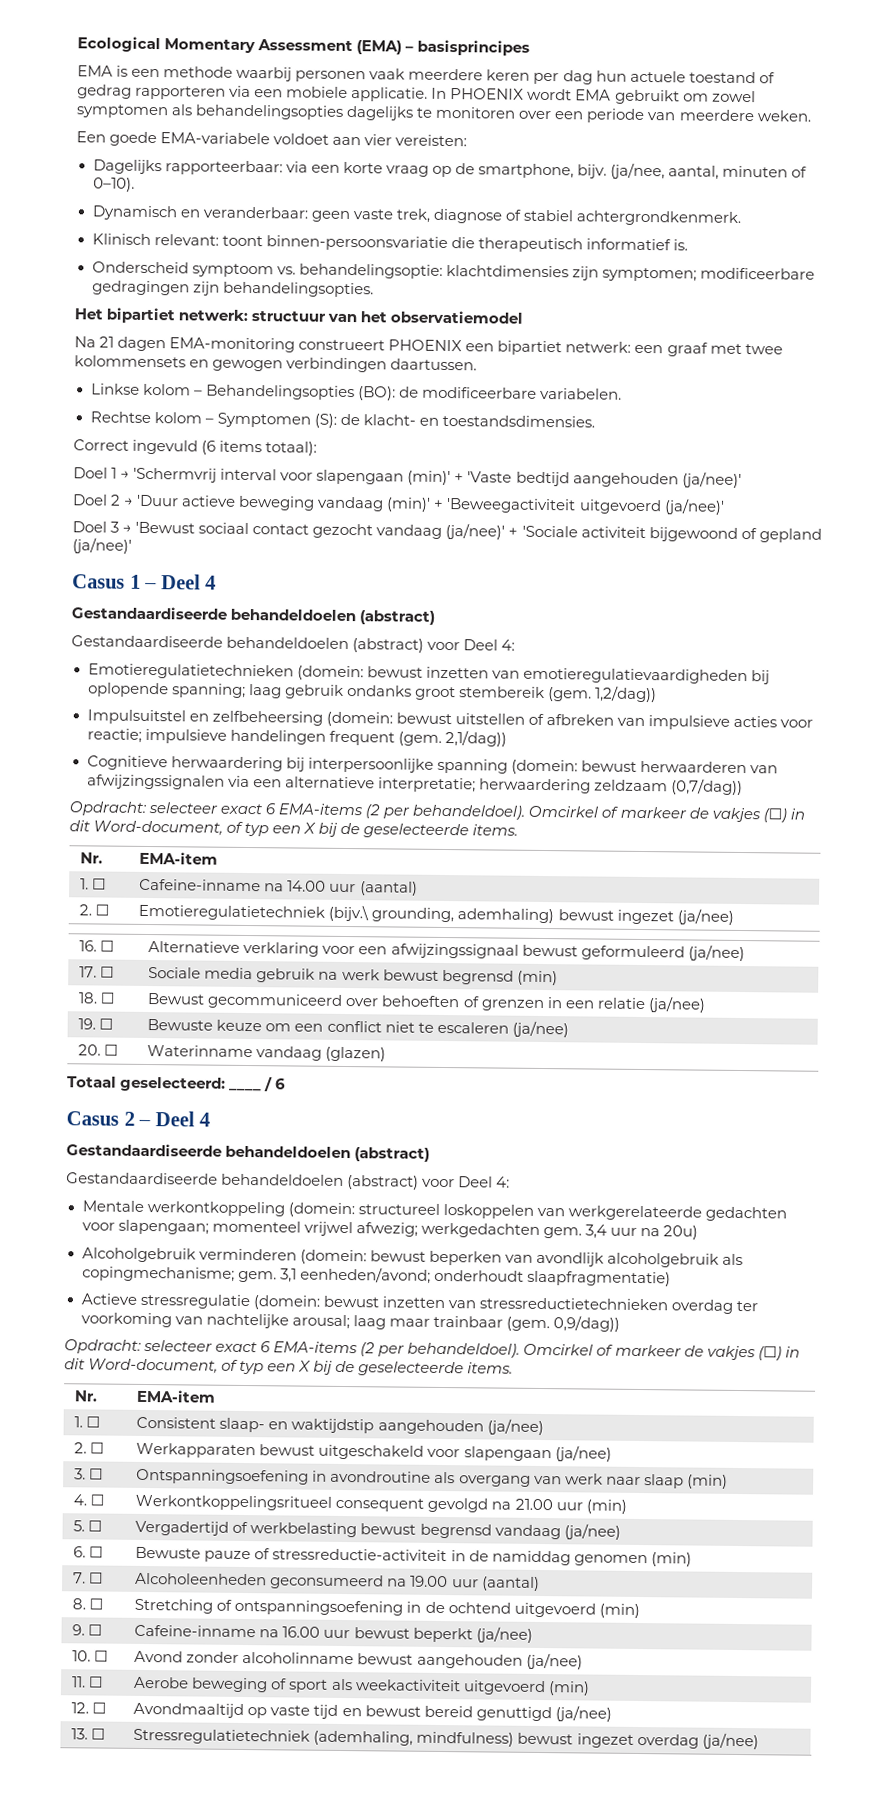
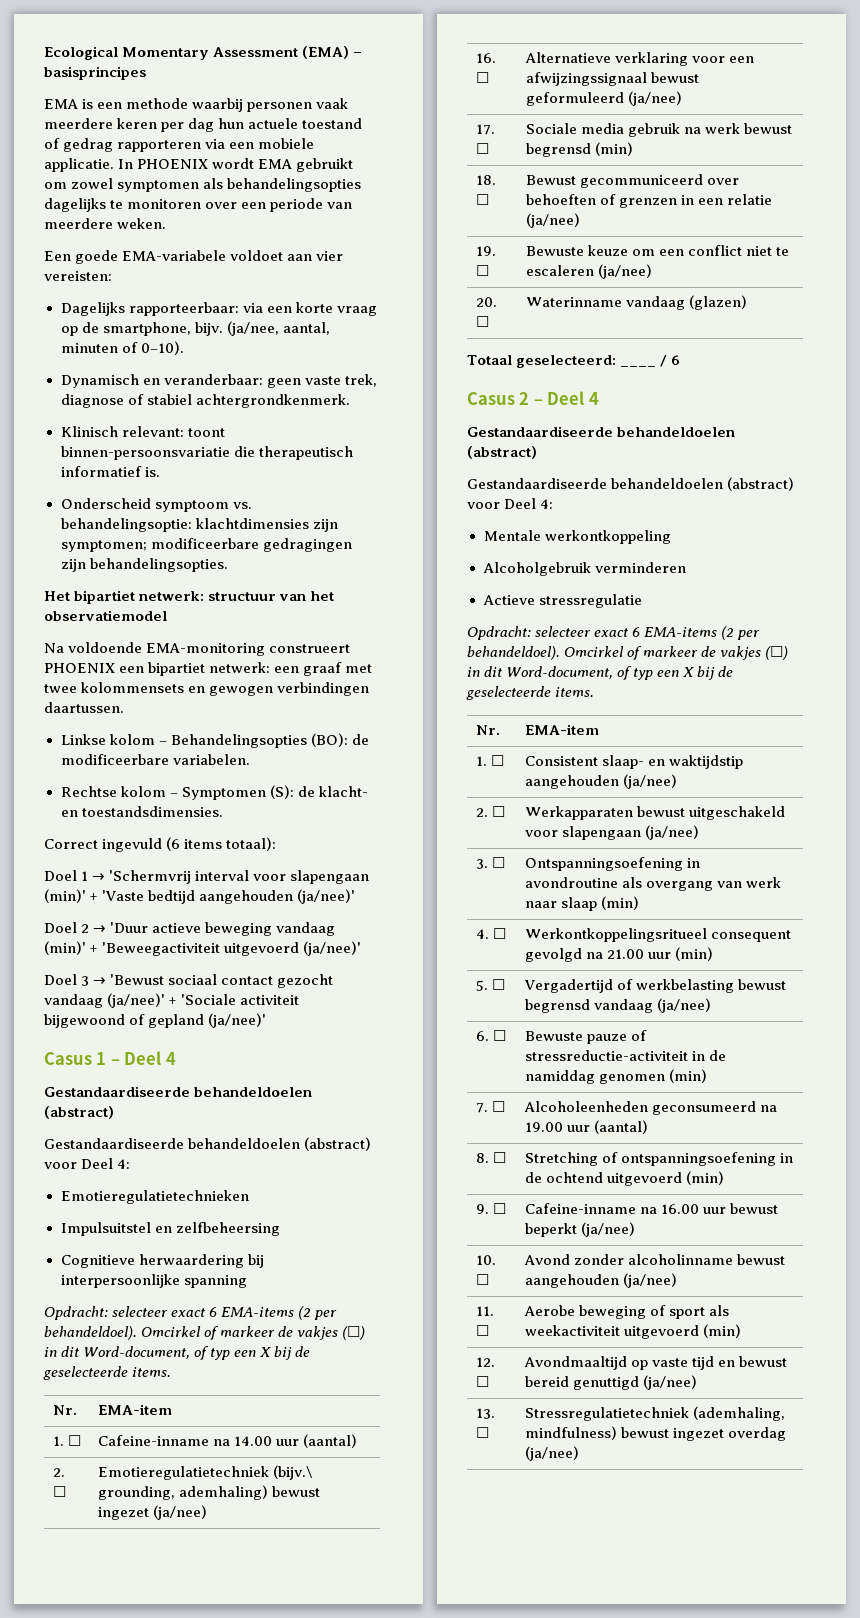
- Na 21 dagen EMA-monitoring construeert PHOENIX een bipartiet netwerk: een graaf met twee kolommensets en gewogen verbindingen daartussen.
+ Na voldoende EMA-monitoring construeert PHOENIX een bipartiet netwerk: een graaf met twee kolommensets en gewogen verbindingen daartussen.
- Emotieregulatietechnieken (domein: bewust inzetten van emotieregulatievaardigheden bij oplopende spanning; laag gebruik ondanks groot stembereik (gem. 1,2/dag))
- Impulsuitstel en zelfbeheersing (domein: bewust uitstellen of afbreken van impulsieve acties voor reactie; impulsieve handelingen frequent (gem. 2,1/dag))
+ Emotieregulatietechnieken
+ Impulsuitstel en zelfbeheersing
- Cognitieve herwaardering bij interpersoonlijke spanning (domein: bewust herwaarderen van afwijzingssignalen via een alternatieve interpretatie; herwaardering zeldzaam (0,7/dag))
+ Cognitieve herwaardering bij interpersoonlijke spanning
- Mentale werkontkoppeling (domein: structureel loskoppelen van werkgerelateerde gedachten voor slapengaan; momenteel vrijwel afwezig; werkgedachten gem. 3,4 uur na 20u)
- Alcoholgebruik verminderen (domein: bewust beperken van avondlijk alcoholgebruik als copingmechanisme; gem. 3,1 eenheden/avond; onderhoudt slaapfragmentatie)
- Actieve stressregulatie (domein: bewust inzetten van stressreductietechnieken overdag ter voorkoming van nachtelijke arousal; laag maar trainbaar (gem. 0,9/dag))
+ Mentale werkontkoppeling
+ Alcoholgebruik verminderen
+ Actieve stressregulatie

